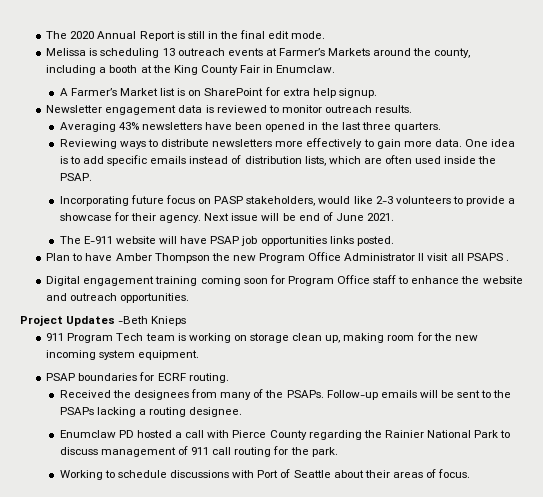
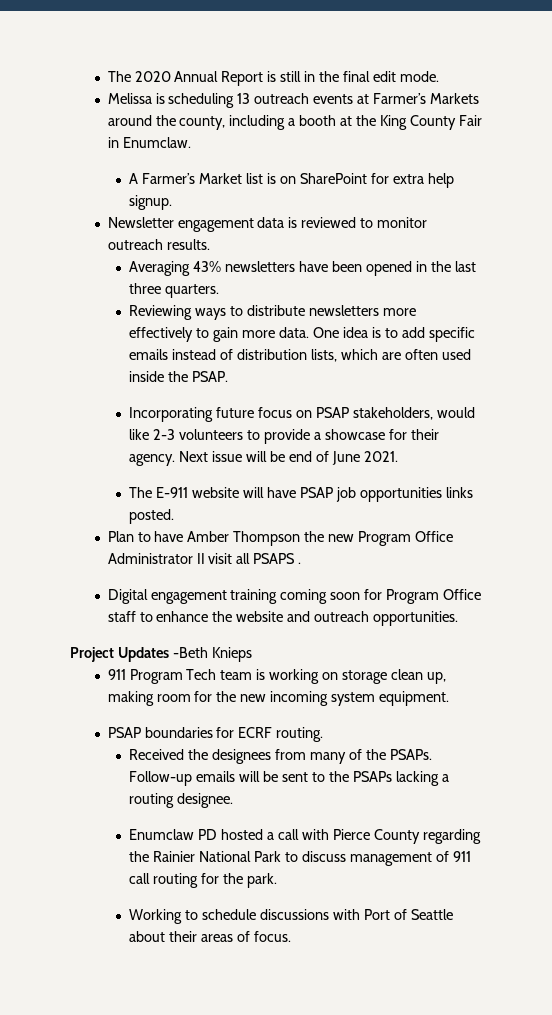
- Incorporating future focus on PASP stakeholders, would like 2-3 volunteers to provide a showcase for their agency.
+ Incorporating future focus on PSAP stakeholders, would like 2-3 volunteers to provide a showcase for their agency.

